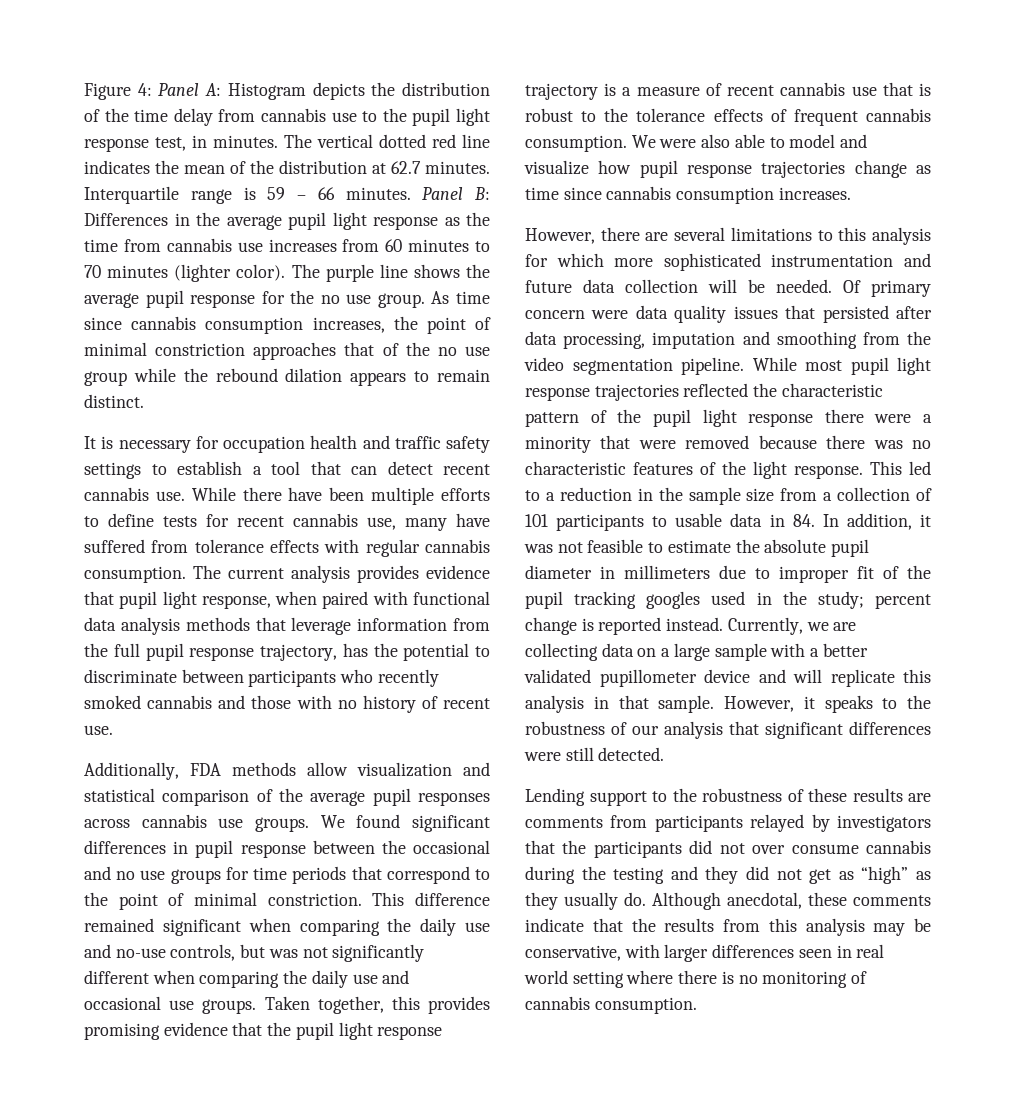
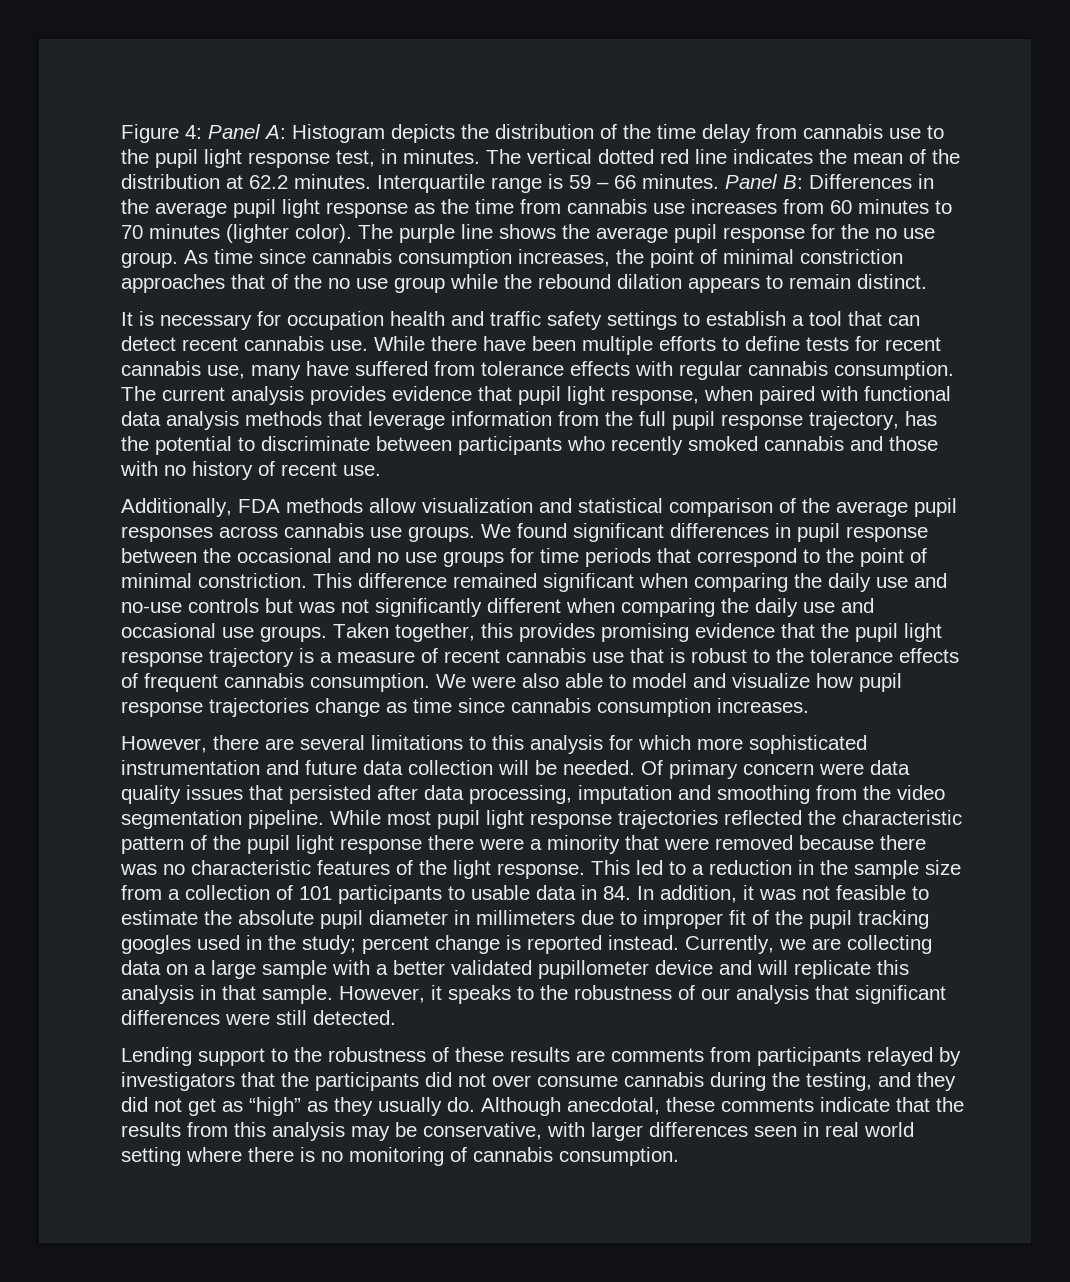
- The vertical dotted red line indicates the mean of the distribution at 62.7 minutes.
+ The vertical dotted red line indicates the mean of the distribution at 62.2 minutes.
- This difference remained significant when comparing the daily use and no-use controls, but was not significantly different when comparing the daily use and occasional use groups.
+ This difference remained significant when comparing the daily use and no-use controls but was not significantly different when comparing the daily use and occasional use groups.
- Lending support to the robustness of these results are comments from participants relayed by investigators that the participants did not over consume cannabis during the testing and they did not get as “high” as they usually do.
+ Lending support to the robustness of these results are comments from participants relayed by investigators that the participants did not over consume cannabis during the testing, and they did not get as “high” as they usually do.

